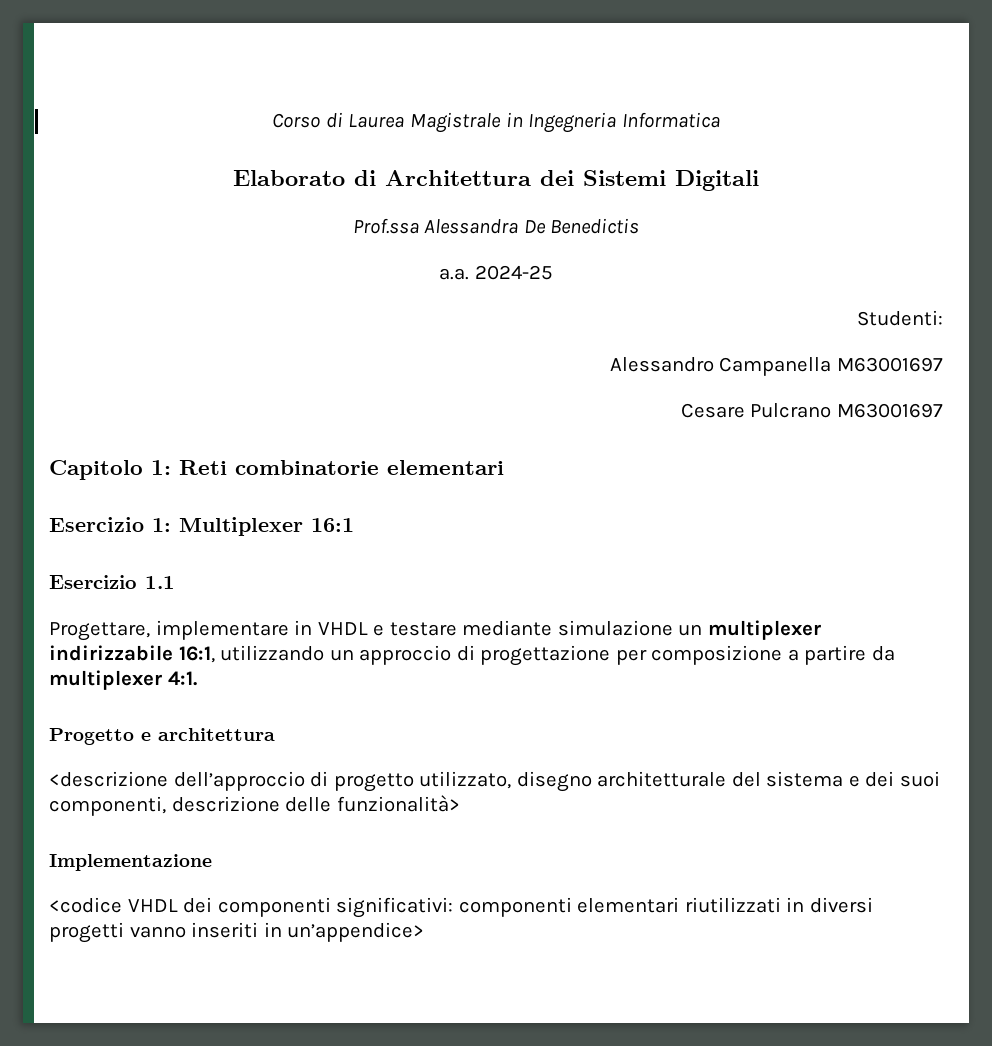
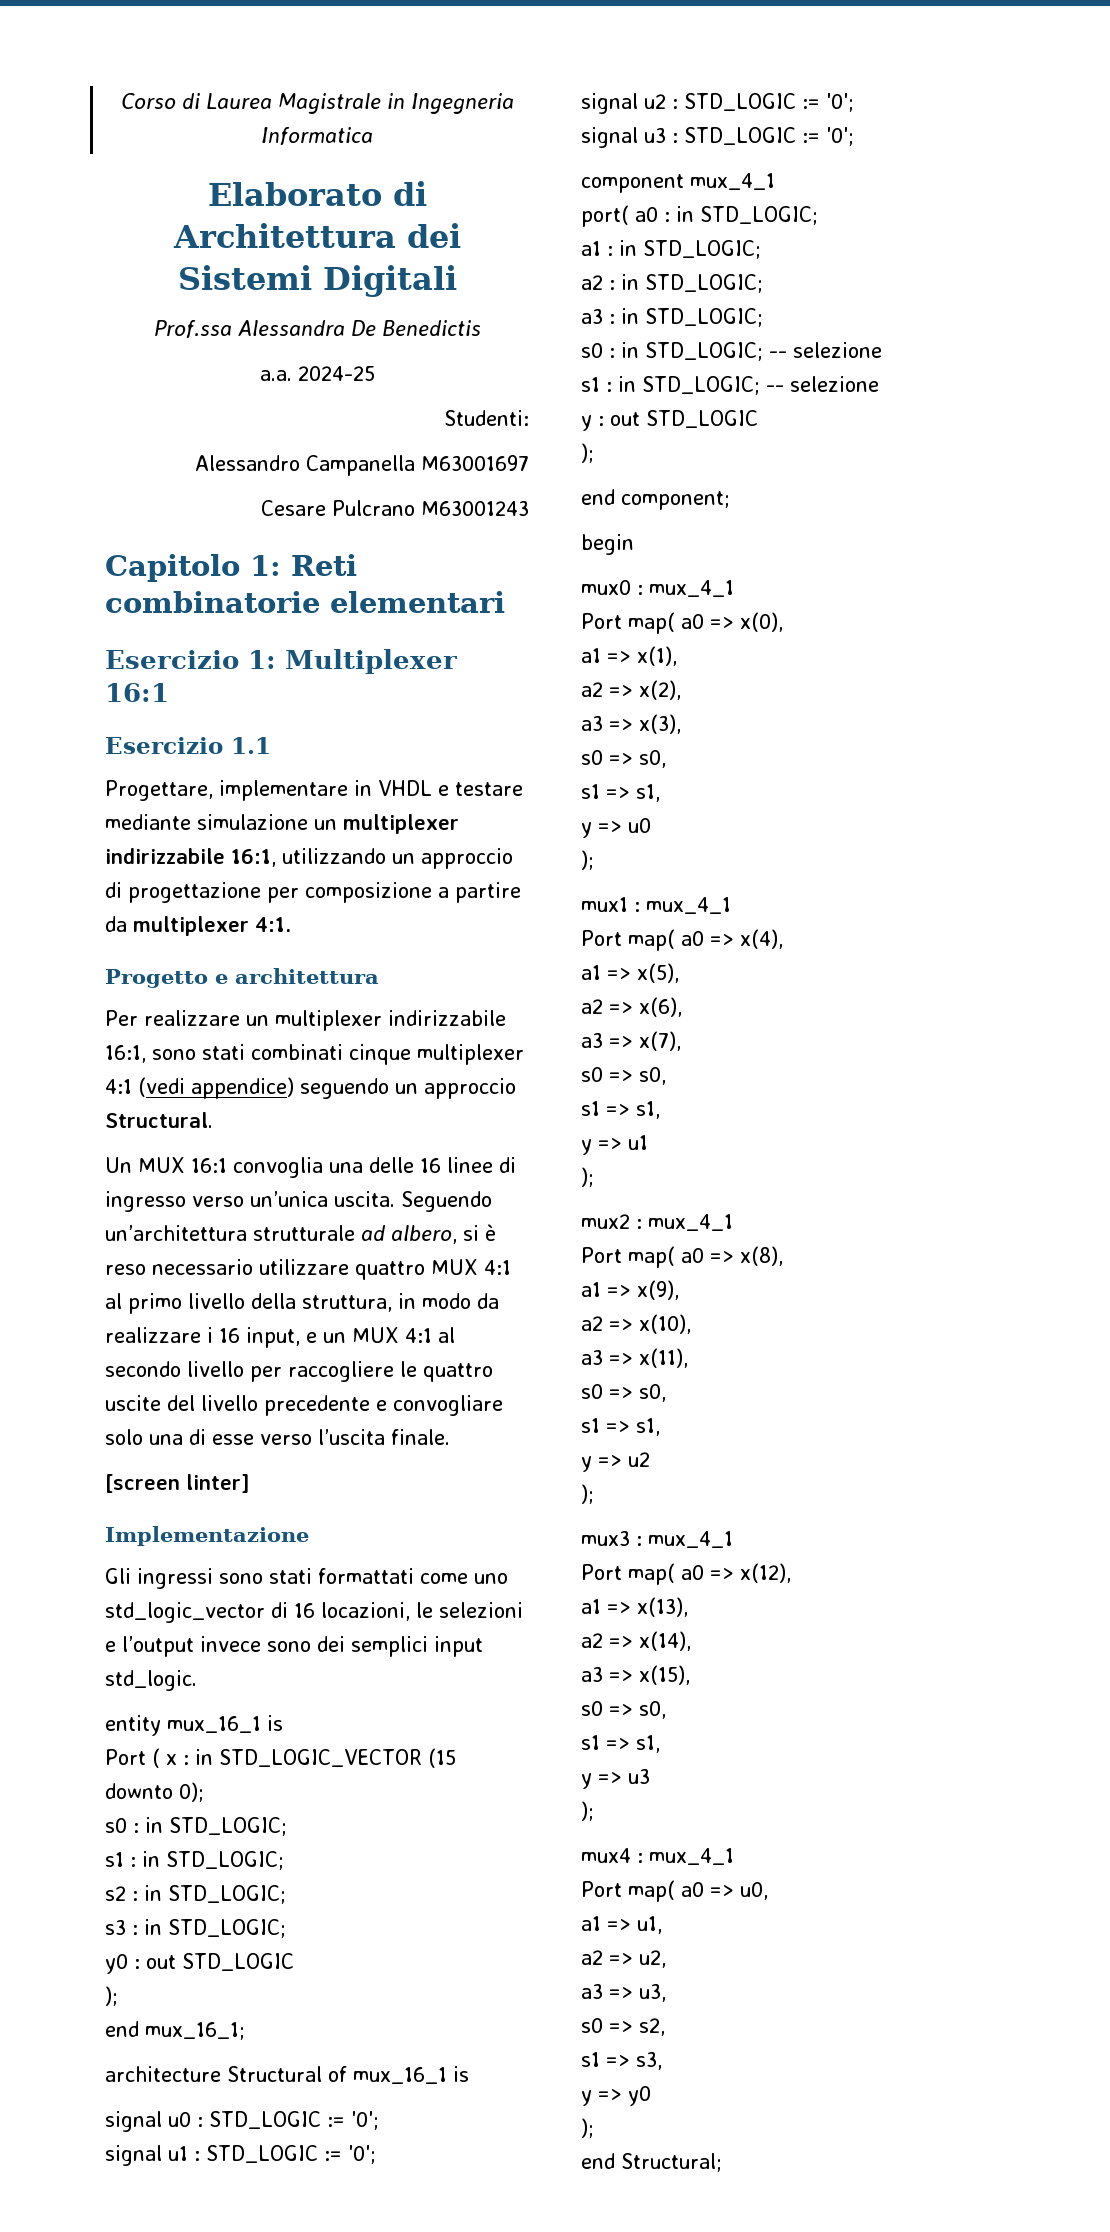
- Cesare Pulcrano M63001697
+ Cesare Pulcrano M63001243
- <descrizione dell’approccio di progetto utilizzato, disegno architetturale del sistema e dei suoi componenti, descrizione delle funzionalità>
+ Per realizzare un multiplexer indirizzabile 16:1, sono stati combinati cinque multiplexer 4:1 (vedi appendice) seguendo un approccio Structural.
+ Un MUX 16:1 convoglia una delle 16 linee di ingresso verso un’unica uscita. Seguendo un’architettura strutturale ad albero, si è reso necessario utilizzare quattro MUX 4:1 al primo livello della struttura, in modo da realizzare i 16 input, e un MUX 4:1 al secondo livello per raccogliere le quattro uscite del livello precedente e convogliare solo una di esse verso l’uscita finale.
+ [screen linter]
  Implementazione
- <codice VHDL dei componenti significativi: componenti elementari riutilizzati in diversi progetti vanno inseriti in un’appendice>
+ Gli ingressi sono stati formattati come uno std_logic_vector di 16 locazioni, le selezioni e l’output invece sono dei semplici input std_logic.
+ entity mux_16_1 is
+ Port ( x : in STD_LOGIC_VECTOR (15 downto 0);
+ s0 : in STD_LOGIC;
+ s1 : in STD_LOGIC;
+ s2 : in STD_LOGIC;
+ s3 : in STD_LOGIC;
+ y0 : out STD_LOGIC
+ );
+ end mux_16_1;
+ architecture Structural of mux_16_1 is
+ signal u0 : STD_LOGIC := '0';
+ signal u1 : STD_LOGIC := '0';
+ signal u2 : STD_LOGIC := '0';
+ signal u3 : STD_LOGIC := '0';
+ component mux_4_1
+ port( a0 : in STD_LOGIC;
+ a1 : in STD_LOGIC;
+ a2 : in STD_LOGIC;
+ a3 : in STD_LOGIC;
+ s0 : in STD_LOGIC; -- selezione
+ s1 : in STD_LOGIC; -- selezione
+ y : out STD_LOGIC
+ );
+ end component;
+ begin
+ mux0 : mux_4_1
+ Port map( a0 => x(0),
+ a1 => x(1),
+ a2 => x(2),
+ a3 => x(3),
+ s0 => s0,
+ s1 => s1,
+ y => u0
+ );
+ mux1 : mux_4_1
+ Port map( a0 => x(4),
+ a1 => x(5),
+ a2 => x(6),
+ a3 => x(7),
+ s0 => s0,
+ s1 => s1,
+ y => u1
+ );
+ mux2 : mux_4_1
+ Port map( a0 => x(8),
+ a1 => x(9),
+ a2 => x(10),
+ a3 => x(11),
+ s0 => s0,
+ s1 => s1,
+ y => u2
+ );
+ mux3 : mux_4_1
+ Port map( a0 => x(12),
+ a1 => x(13),
+ a2 => x(14),
+ a3 => x(15),
+ s0 => s0,
+ s1 => s1,
+ y => u3
+ );
+ mux4 : mux_4_1
+ Port map( a0 => u0,
+ a1 => u1,
+ a2 => u2,
+ a3 => u3,
+ s0 => s2,
+ s1 => s3,
+ y => y0
+ );
+ end Structural;

